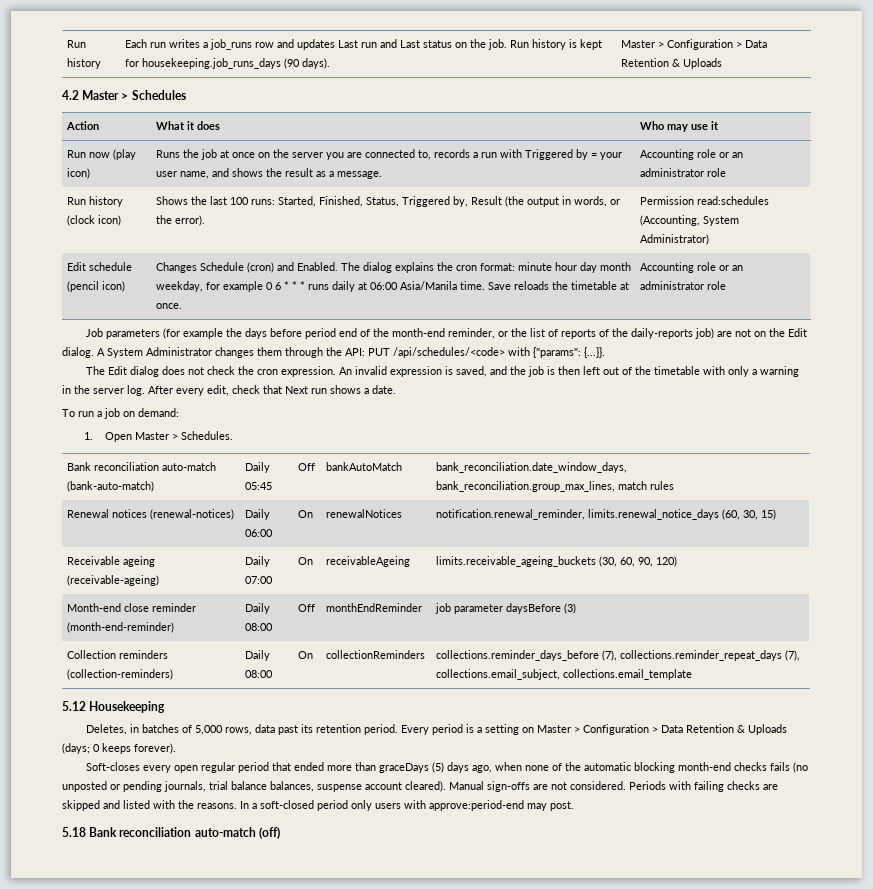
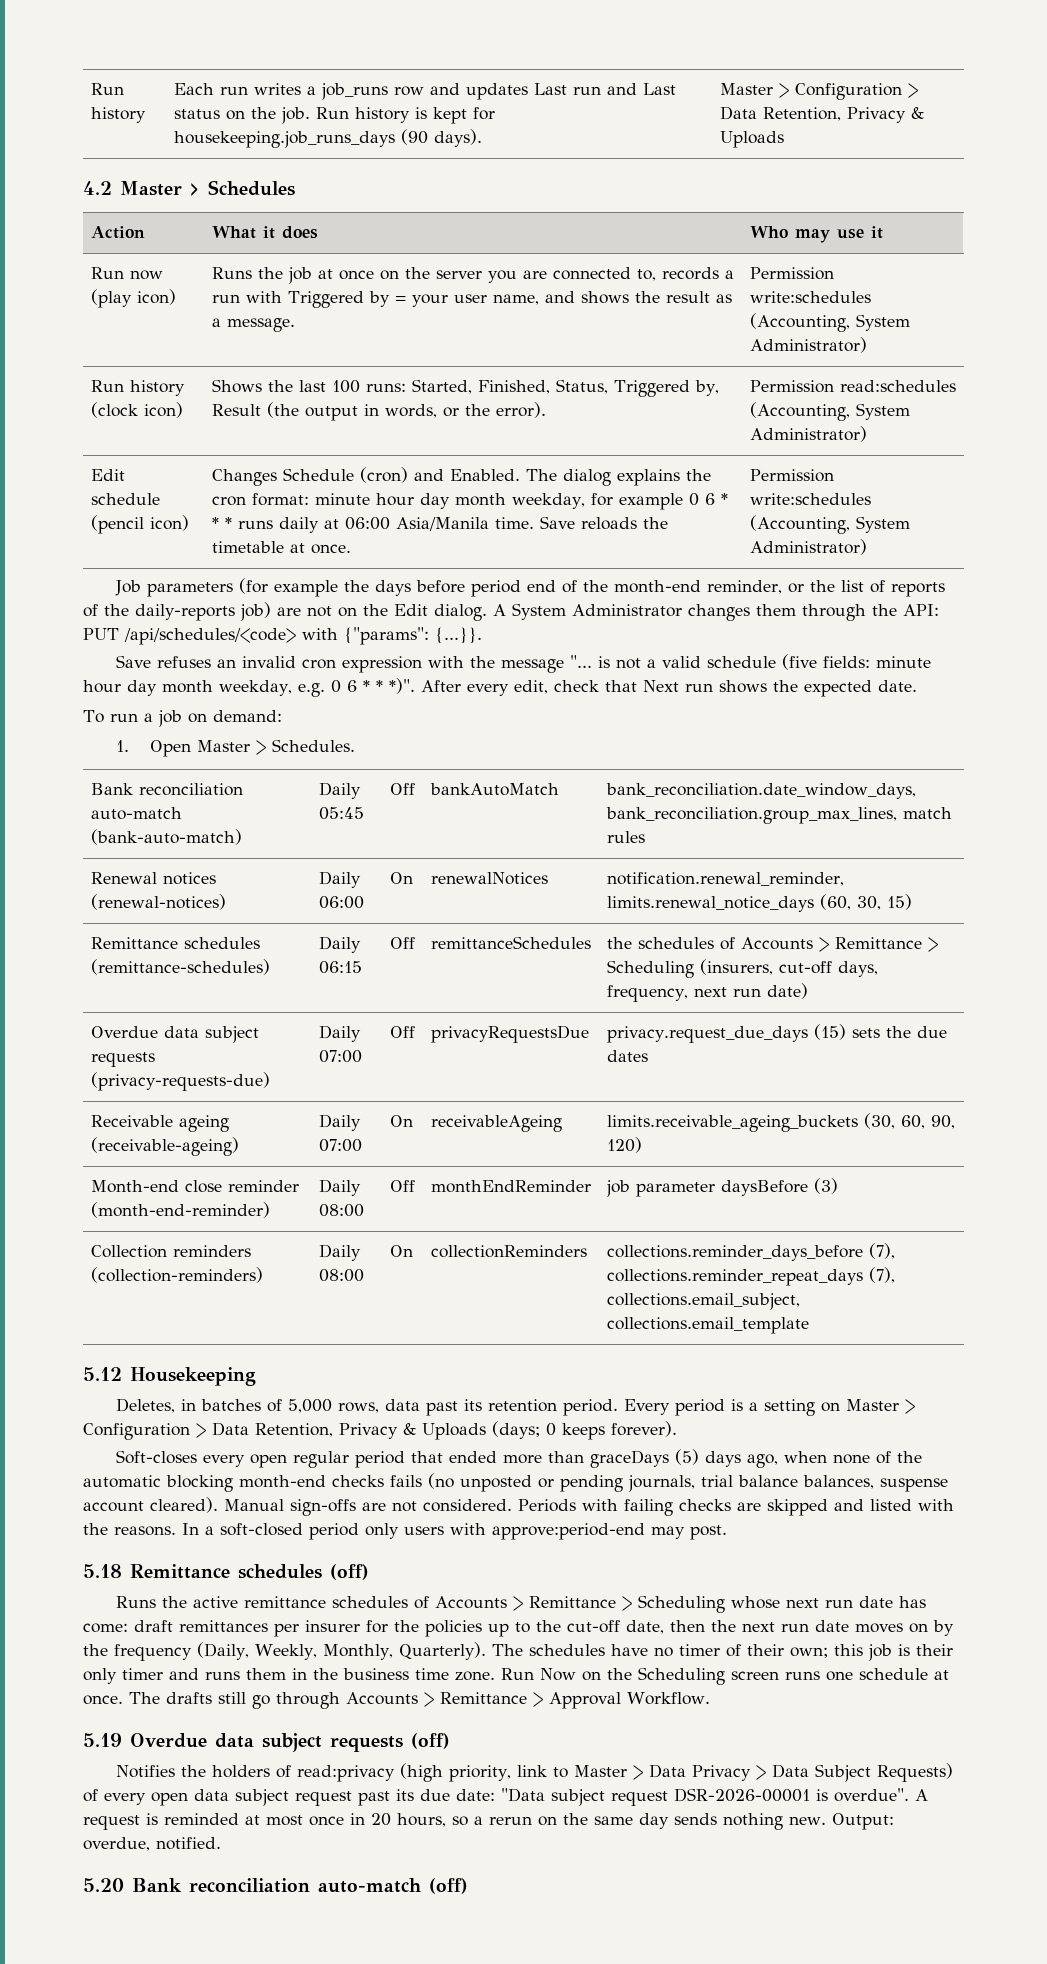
- Run history | Each run writes a job_runs row and updates Last run and Last status on the job. Run history is kept for housekeeping.job_runs_days (90 days). | Master > Configuration > Data Retention & Uploads
+ Run history | Each run writes a job_runs row and updates Last run and Last status on the job. Run history is kept for housekeeping.job_runs_days (90 days). | Master > Configuration > Data Retention, Privacy & Uploads
- Run now (play icon) | Runs the job at once on the server you are connected to, records a run with Triggered by = your user name, and shows the result as a message. | Accounting role or an administrator role
+ Run now (play icon) | Runs the job at once on the server you are connected to, records a run with Triggered by = your user name, and shows the result as a message. | Permission write:schedules (Accounting, System Administrator)
- Save reloads the timetable at once. | Accounting role or an administrator role
+ Save reloads the timetable at once. | Permission write:schedules (Accounting, System Administrator)
- The Edit dialog does not check the cron expression. An invalid expression is saved, and the job is then left out of the timetable with only a warning in the server log.
+ Save refuses an invalid cron expression with the message "... is not a valid schedule (five fields: minute hour day month weekday, e.g. 0 6 * * *)".
- After every edit, check that Next run shows a date.
+ After every edit, check that Next run shows the expected date.
+ Remittance schedules (remittance-schedules) | Daily 06:15 | Off | remittanceSchedules | the schedules of Accounts > Remittance > Scheduling (insurers, cut-off days, frequency, next run date)
+ Overdue data subject requests (privacy-requests-due) | Daily 07:00 | Off | privacyRequestsDue | privacy.request_due_days (15) sets the due dates
- Every period is a setting on Master > Configuration > Data Retention & Uploads (days; 0 keeps forever).
+ Every period is a setting on Master > Configuration > Data Retention, Privacy & Uploads (days; 0 keeps forever).
- 5.18 Bank reconciliation auto-match (off)
+ 5.18 Remittance schedules (off)
+ Runs the active remittance schedules of Accounts > Remittance > Scheduling whose next run date has come: draft remittances per insurer for the policies up to the cut-off date, then the next run date moves on by the frequency (Daily, Weekly, Monthly, Quarterly). The schedules have no timer of their own; this job is their only timer and runs them in the business time zone. Run Now on the Scheduling screen runs one schedule at once. The drafts still go through Accounts > Remittance > Approval Workflow.
+ 5.19 Overdue data subject requests (off)
+ Notifies the holders of read:privacy (high priority, link to Master > Data Privacy > Data Subject Requests) of every open data subject request past its due date: "Data subject request DSR-2026-00001 is overdue". A request is reminded at most once in 20 hours, so a rerun on the same day sends nothing new. Output: overdue, notified.
+ 5.20 Bank reconciliation auto-match (off)

